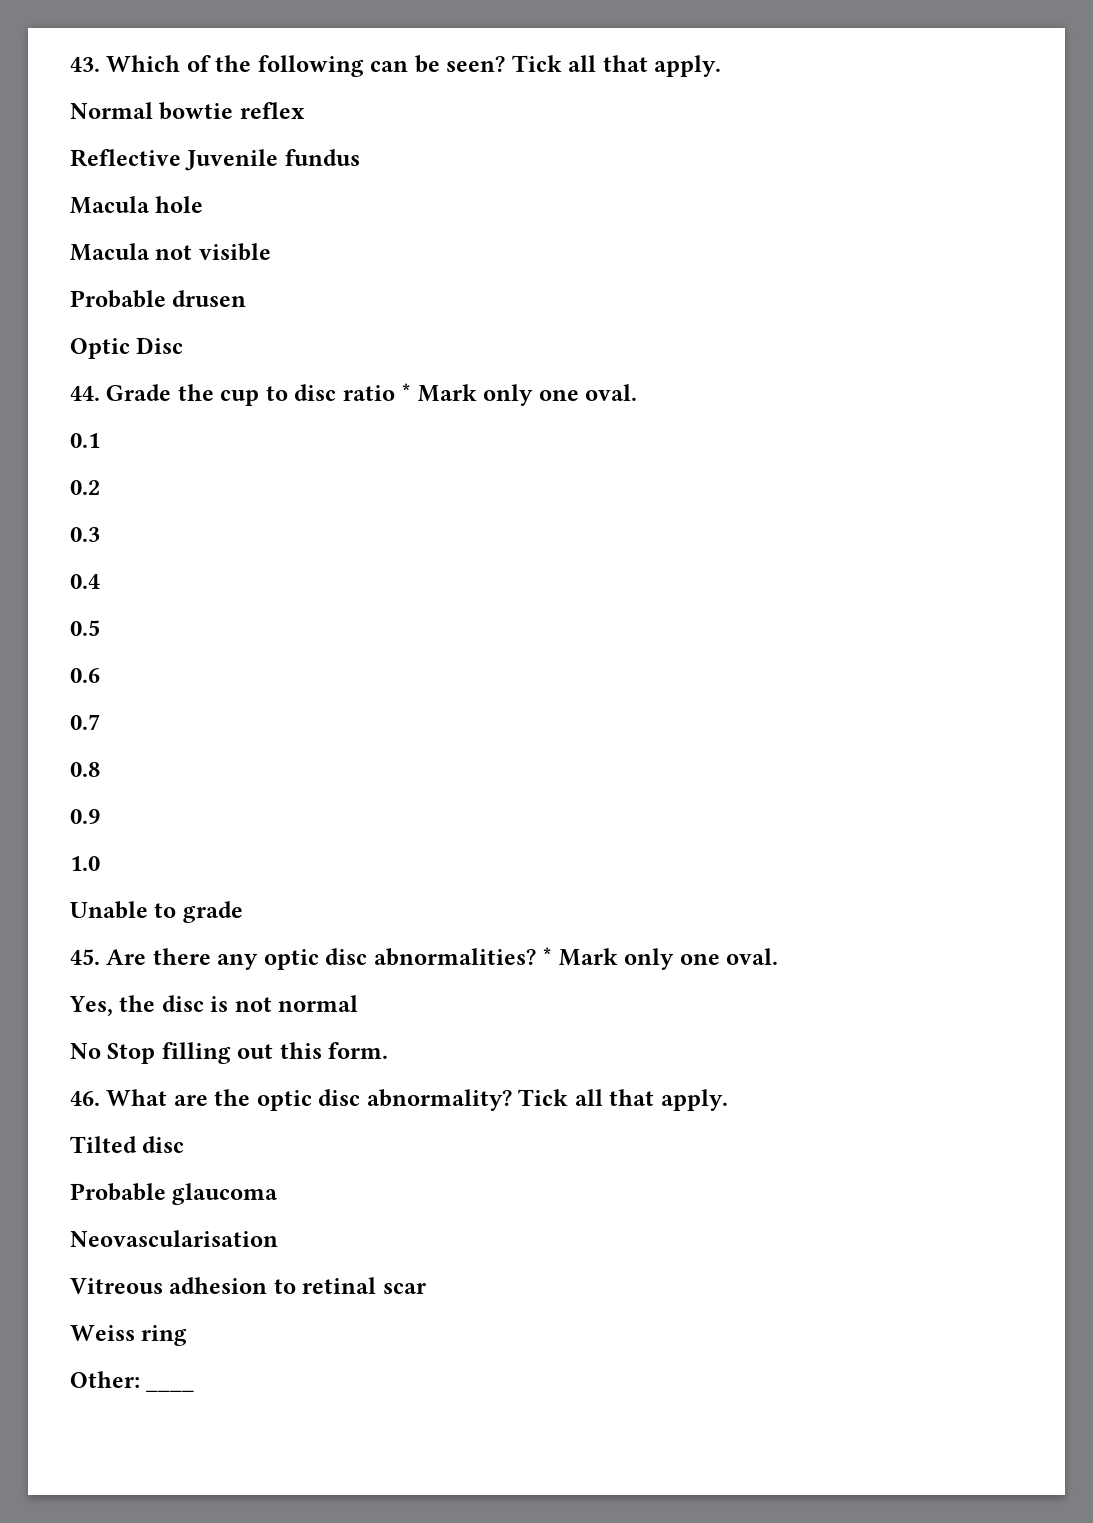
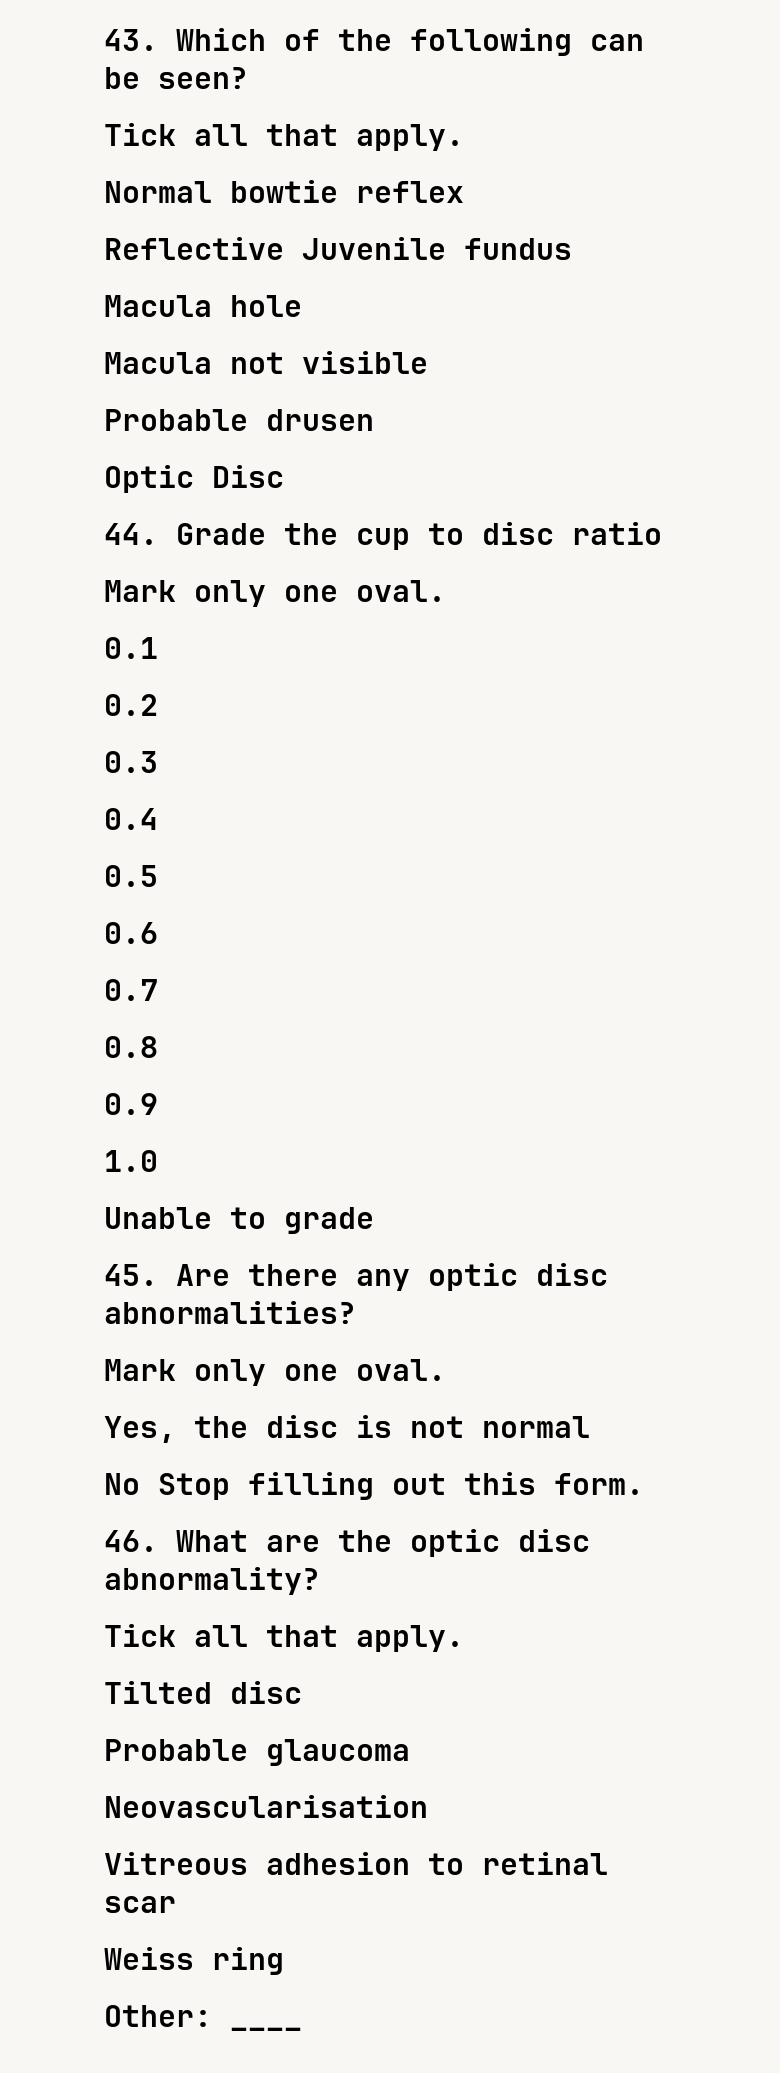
- 43. Which of the following can be seen? Tick all that apply.
+ 43. Which of the following can be seen?
+ Tick all that apply.
- 44. Grade the cup to disc ratio * Mark only one oval.
+ 44. Grade the cup to disc ratio
+ Mark only one oval.
- 45. Are there any optic disc abnormalities? * Mark only one oval.
+ 45. Are there any optic disc abnormalities?
+ Mark only one oval.
- 46. What are the optic disc abnormality? Tick all that apply.
+ 46. What are the optic disc abnormality?
+ Tick all that apply.

